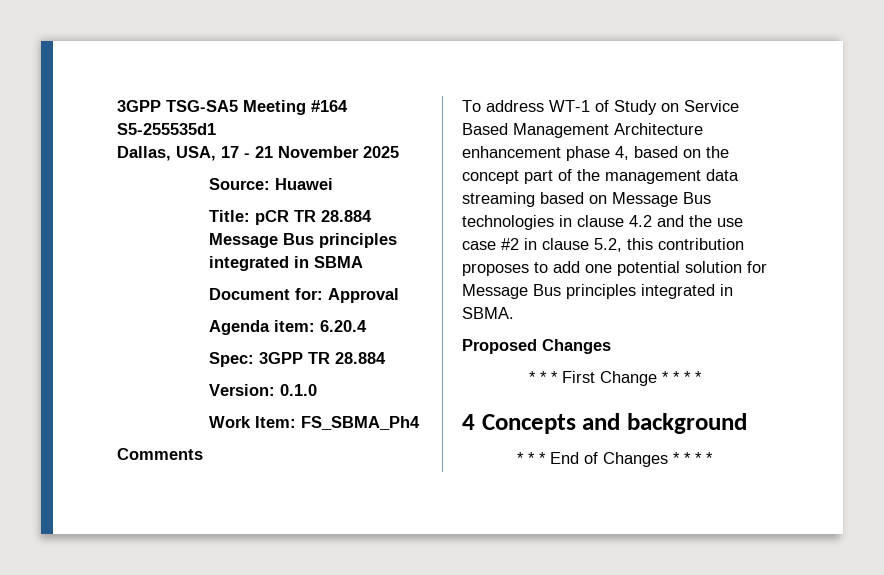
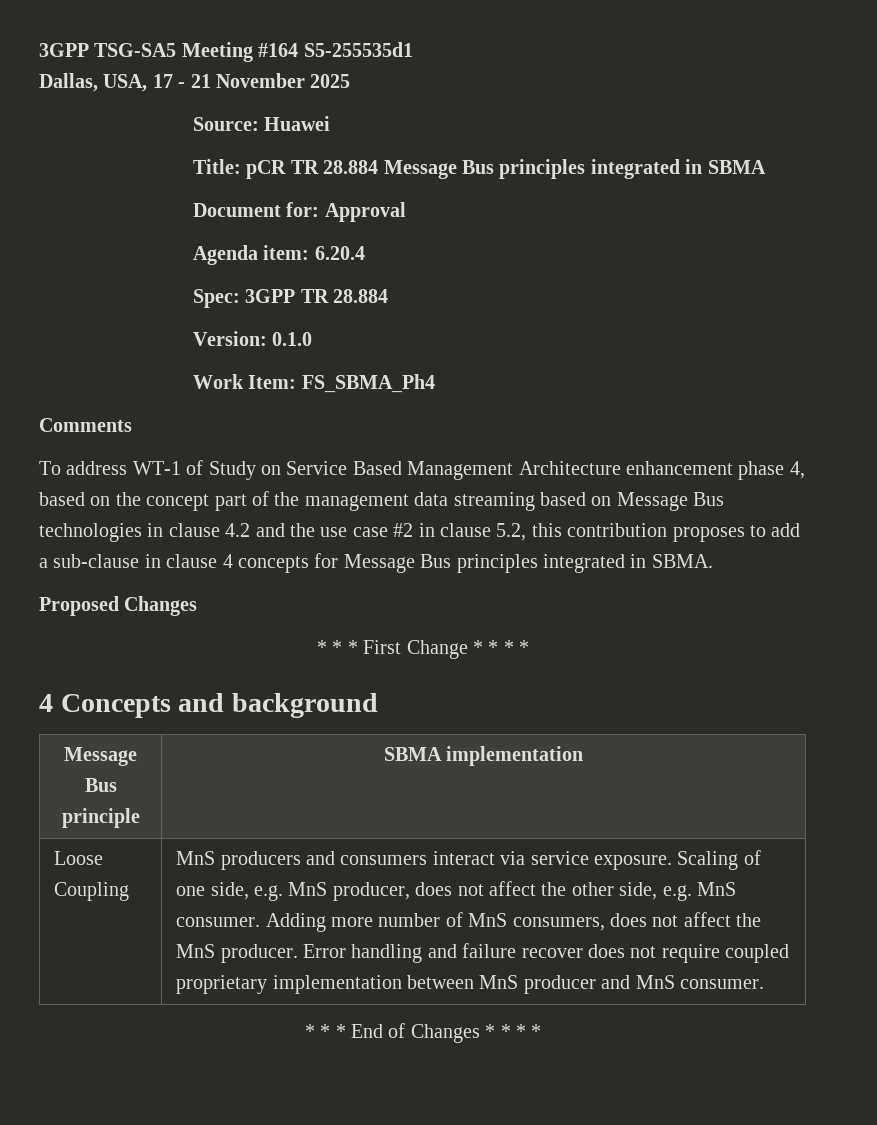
- To address WT-1 of Study on Service Based Management Architecture enhancement phase 4, based on the concept part of the management data streaming based on Message Bus technologies in clause 4.2 and the use case #2 in clause 5.2, this contribution proposes to add one potential solution for Message Bus principles integrated in SBMA.
+ To address WT-1 of Study on Service Based Management Architecture enhancement phase 4, based on the concept part of the management data streaming based on Message Bus technologies in clause 4.2 and the use case #2 in clause 5.2, this contribution proposes to add a sub-clause in clause 4 concepts for Message Bus principles integrated in SBMA.
+ Message Bus principle | SBMA implementation
+ Loose Coupling | MnS producers and consumers interact via service exposure. Scaling of one side, e.g. MnS producer, does not affect the other side, e.g. MnS consumer. Adding more number of MnS consumers, does not affect the MnS producer. Error handling and failure recover does not require coupled proprietary implementation between MnS producer and MnS consumer.

